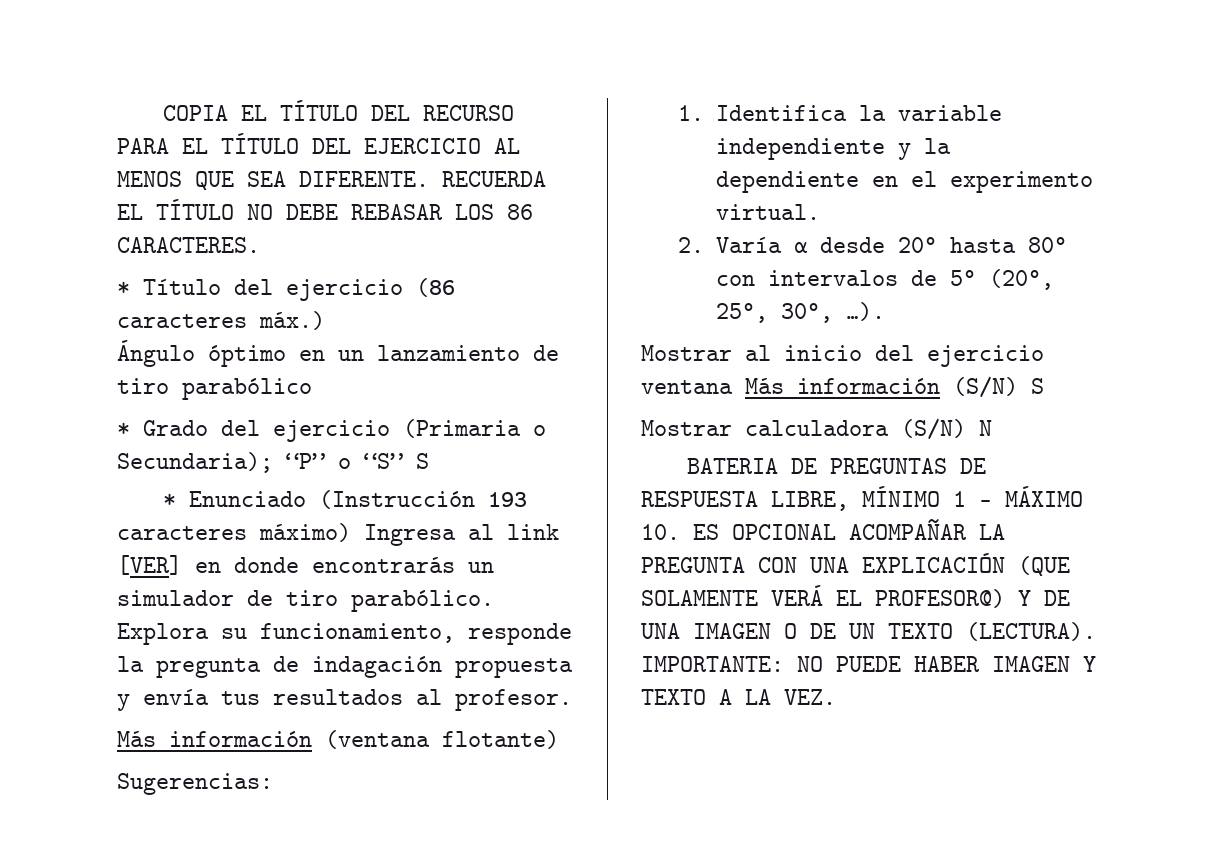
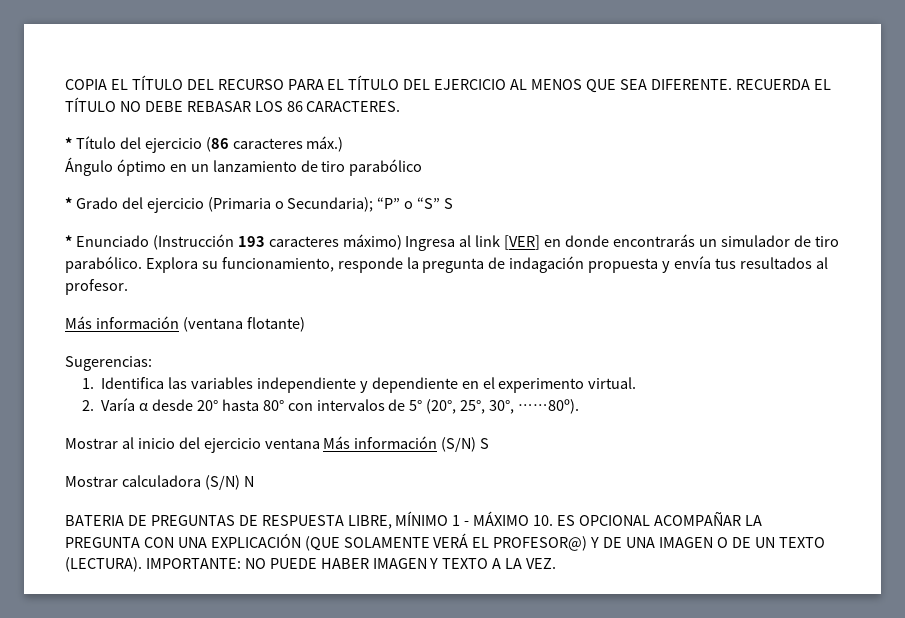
- 1. Identifica la variable independiente y la dependiente en el experimento virtual.
+ 1. Identifica las variables independiente y dependiente en el experimento virtual.
- 2. Varía α desde 20° hasta 80° con intervalos de 5° (20°, 25°, 30°, …).
+ 2. Varía α desde 20° hasta 80° con intervalos de 5° (20°, 25°, 30°, ……80º).

